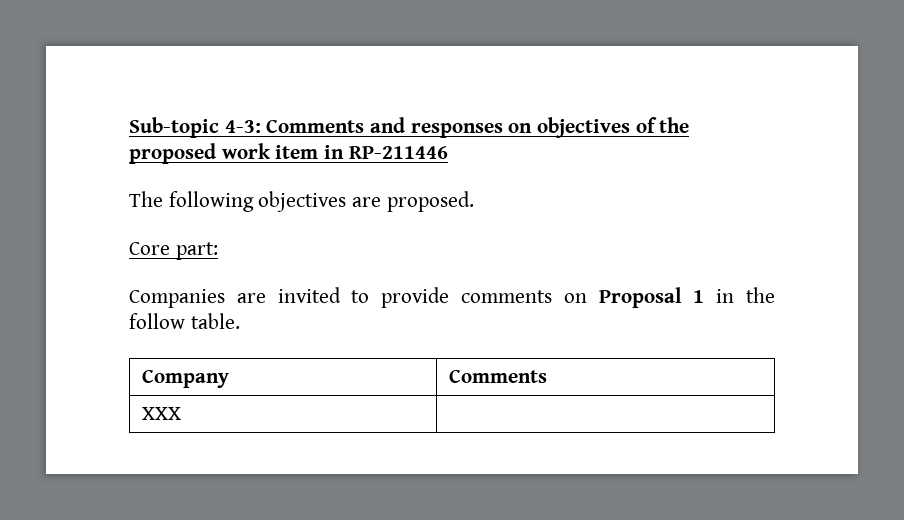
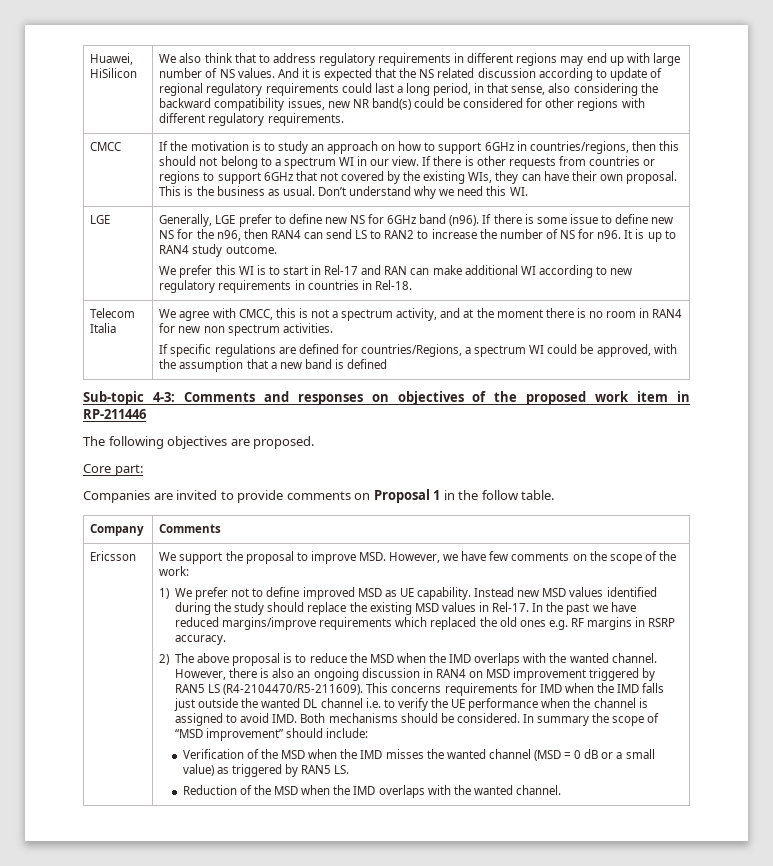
+ Huawei, HiSilicon | We also think that to address regulatory requirements in different regions may end up with large number of NS values. And it is expected that the NS related discussion according to update of regional regulatory requirements could last a long period, in that sense, also considering the backward compatibility issues, new NR band(s) could be considered for other regions with different regulatory requirements.
+ CMCC | If the motivation is to study an approach on how to support 6GHz in countries/regions, then this should not belong to a spectrum WI in our view. If there is other requests from countries or regions to support 6GHz that not covered by the existing WIs, they can have their own proposal. This is the business as usual. Don’t understand why we need this WI.
+ LGE | Generally, LGE prefer to define new NS for 6GHz band (n96). If there is some issue to define new NS for the n96, then RAN4 can send LS to RAN2 to increase the number of NS for n96. It is up to RAN4 study outcome.
+ We prefer this WI is to start in Rel-17 and RAN can make additional WI according to new regulatory requirements in countries in Rel-18.
+ Telecom Italia | We agree with CMCC, this is not a spectrum activity, and at the moment there is no room in RAN4 for new non spectrum activities.
+ If specific regulations are defined for countries/Regions, a spectrum WI could be approved, with the assumption that a new band is defined
- XXX
+ Ericsson | We support the proposal to improve MSD. However, we have few comments on the scope of the work:
+ 1) We prefer not to define improved MSD as UE capability. Instead new MSD values identified during the study should replace the existing MSD values in Rel-17. In the past we have reduced margins/improve requirements which replaced the old ones e.g. RF margins in RSRP accuracy.
+ 2) The above proposal is to reduce the MSD when the IMD overlaps with the wanted channel. However, there is also an ongoing discussion in RAN4 on MSD improvement triggered by RAN5 LS (R4-2104470/R5-211609). This concerns requirements for IMD when the IMD falls just outside the wanted DL channel i.e. to verify the UE performance when the channel is assigned to avoid IMD. Both mechanisms should be considered. In summary the scope of “MSD improvement” should include:
+ Verification of the MSD when the IMD misses the wanted channel (MSD = 0 dB or a small value) as triggered by RAN5 LS.
+ Reduction of the MSD when the IMD overlaps with the wanted channel.

